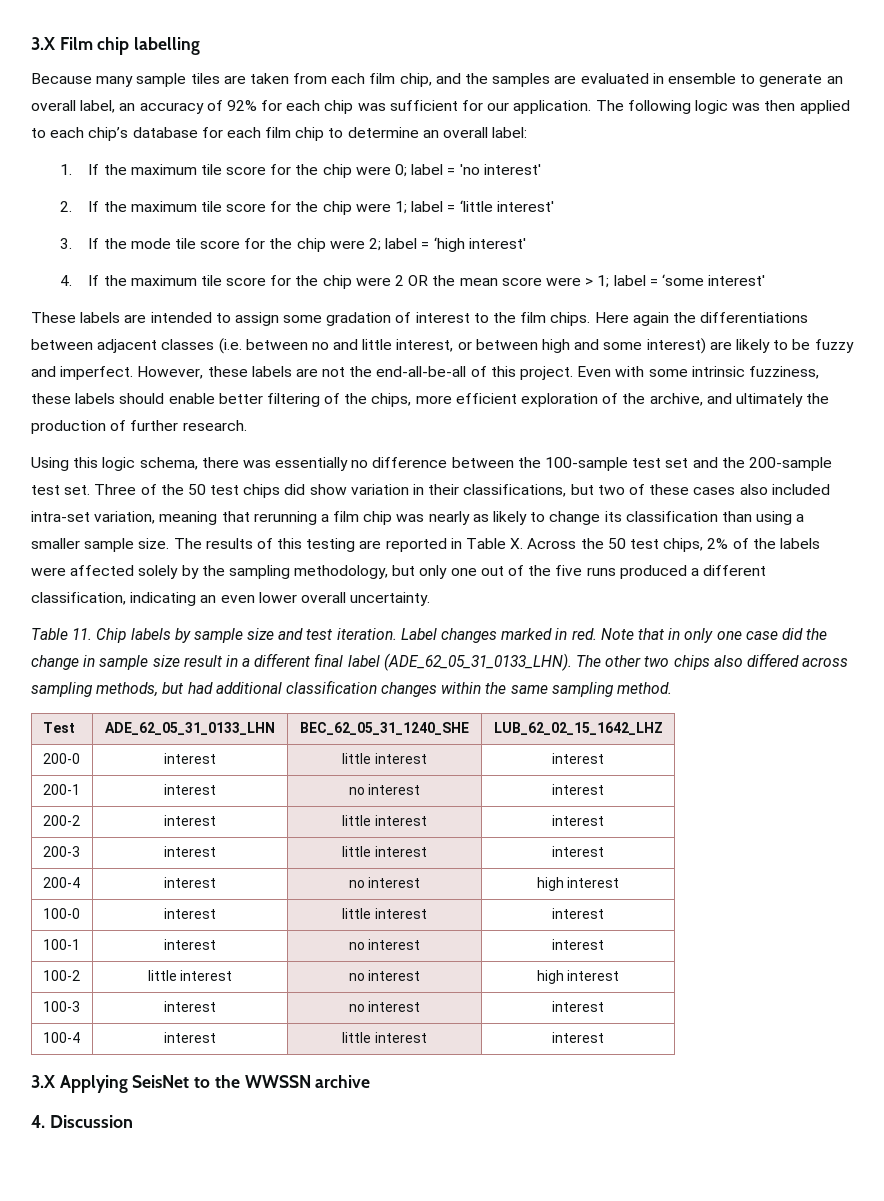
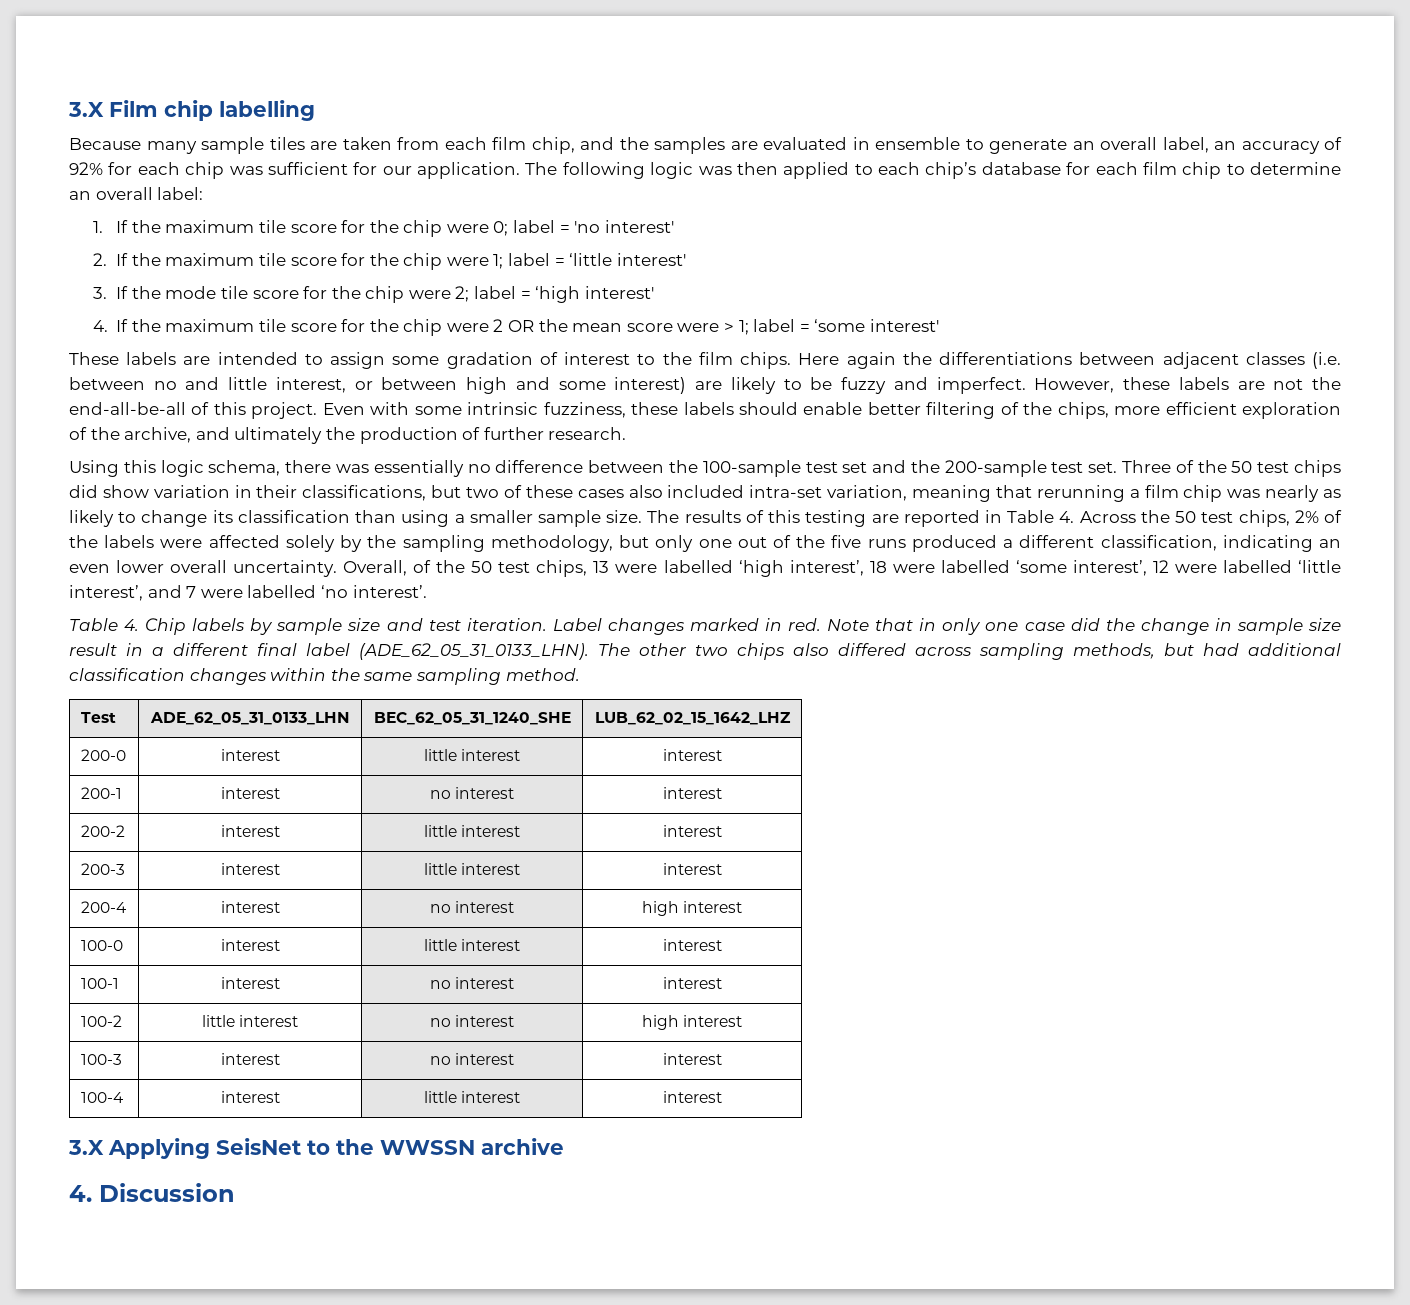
- The results of this testing are reported in Table X. Across the 50 test chips, 2% of the labels were affected solely by the sampling methodology, but only one out of the five runs produced a different classification, indicating an even lower overall uncertainty.
- Table 11. Chip labels by sample size and test iteration.
+ The results of this testing are reported in Table 4. Across the 50 test chips, 2% of the labels were affected solely by the sampling methodology, but only one out of the five runs produced a different classification, indicating an even lower overall uncertainty. Overall, of the 50 test chips, 13 were labelled ‘high interest’, 18 were labelled ‘some interest’, 12 were labelled ‘little interest’, and 7 were labelled ‘no interest’.
+ Table 4. Chip labels by sample size and test iteration.

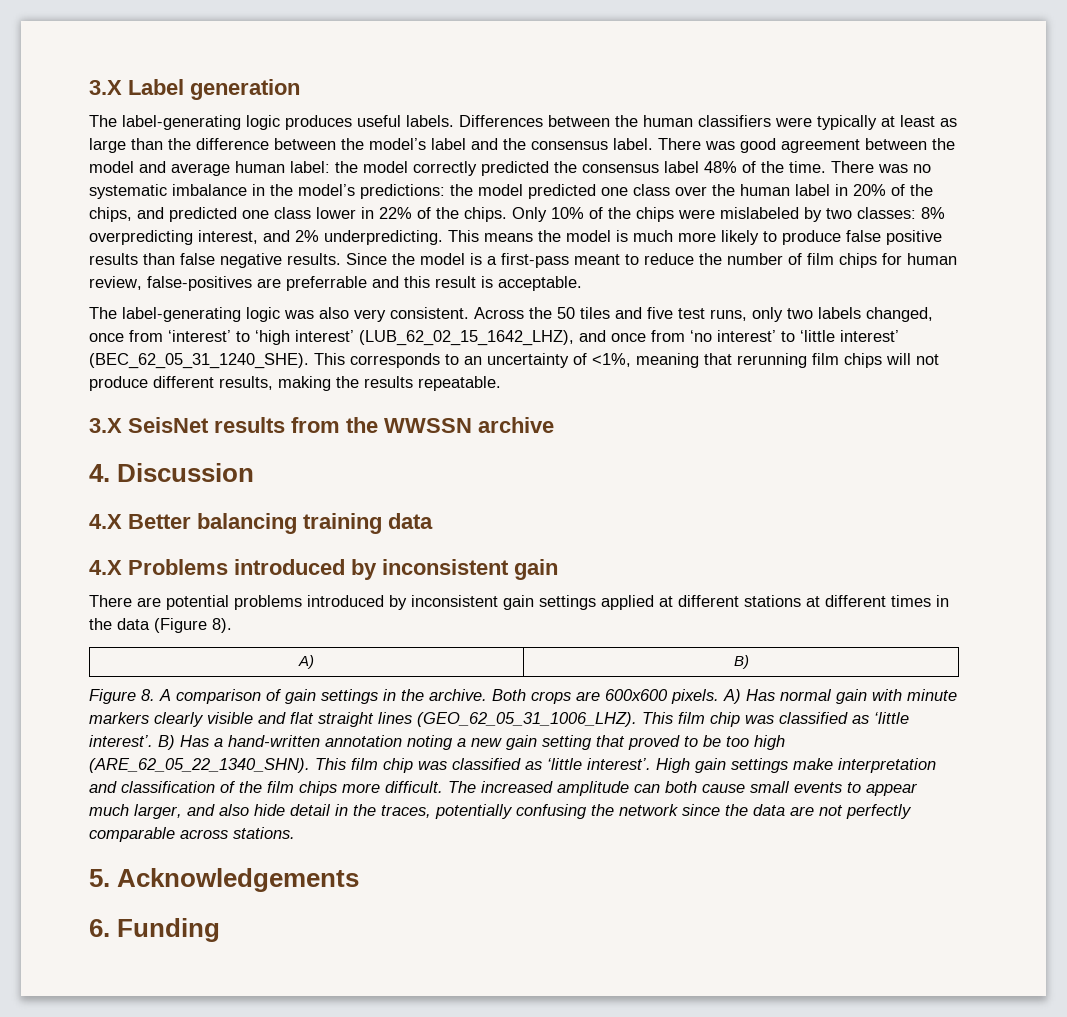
- 3.X Film chip labelling
- Because many sample tiles are taken from each film chip, and the samples are evaluated in ensemble to generate an overall label, an accuracy of 92% for each chip was sufficient for our application. The following logic was then applied to each chip’s database for each film chip to determine an overall label:
- 1. If the maximum tile score for the chip were 0; label = 'no interest'
- 2. If the maximum tile score for the chip were 1; label = ‘little interest'
- 3. If the mode tile score for the chip were 2; label = ‘high interest'
- 4. If the maximum tile score for the chip were 2 OR the mean score were > 1; label = ‘some interest'
- These labels are intended to assign some gradation of interest to the film chips. Here again the differentiations between adjacent classes (i.e. between no and little interest, or between high and some interest) are likely to be fuzzy and imperfect. However, these labels are not the end-all-be-all of this project. Even with some intrinsic fuzziness, these labels should enable better filtering of the chips, more efficient exploration of the archive, and ultimately the production of further research.
- Using this logic schema, there was essentially no difference between the 100-sample test set and the 200-sample test set. Three of the 50 test chips did show variation in their classifications, but two of these cases also included intra-set variation, meaning that rerunning a film chip was nearly as likely to change its classification than using a smaller sample size. The results of this testing are reported in Table 4. Across the 50 test chips, 2% of the labels were affected solely by the sampling methodology, but only one out of the five runs produced a different classification, indicating an even lower overall uncertainty. Overall, of the 50 test chips, 13 were labelled ‘high interest’, 18 were labelled ‘some interest’, 12 were labelled ‘little interest’, and 7 were labelled ‘no interest’.
- Table 4. Chip labels by sample size and test iteration. Label changes marked in red. Note that in only one case did the change in sample size result in a different final label (ADE_62_05_31_0133_LHN). The other two chips also differed across sampling methods, but had additional classification changes within the same sampling method.
- Test | ADE_62_05_31_0133_LHN | BEC_62_05_31_1240_SHE | LUB_62_02_15_1642_LHZ
- 200-0 | interest | little interest | interest
- 200-1 | interest | no interest | interest
- 200-2 | interest | little interest | interest
- 200-3 | interest | little interest | interest
- 200-4 | interest | no interest | high interest
- 100-0 | interest | little interest | interest
- 100-1 | interest | no interest | interest
- 100-2 | little interest | no interest | high interest
- 100-3 | interest | no interest | interest
- 100-4 | interest | little interest | interest
- 3.X Applying SeisNet to the WWSSN archive
+ 3.X Label generation
+ The label-generating logic produces useful labels. Differences between the human classifiers were typically at least as large than the difference between the model’s label and the consensus label. There was good agreement between the model and average human label: the model correctly predicted the consensus label 48% of the time. There was no systematic imbalance in the model’s predictions: the model predicted one class over the human label in 20% of the chips, and predicted one class lower in 22% of the chips. Only 10% of the chips were mislabeled by two classes: 8% overpredicting interest, and 2% underpredicting. This means the model is much more likely to produce false positive results than false negative results. Since the model is a first-pass meant to reduce the number of film chips for human review, false-positives are preferrable and this result is acceptable.
+ The label-generating logic was also very consistent. Across the 50 tiles and five test runs, only two labels changed, once from ‘interest’ to ‘high interest’ (LUB_62_02_15_1642_LHZ), and once from ‘no interest’ to ‘little interest’ (BEC_62_05_31_1240_SHE). This corresponds to an uncertainty of <1%, meaning that rerunning film chips will not produce different results, making the results repeatable.
+ 3.X SeisNet results from the WWSSN archive
+ 4.X Better balancing training data
+ 4.X Problems introduced by inconsistent gain
+ There are potential problems introduced by inconsistent gain settings applied at different stations at different times in the data (Figure 8).
+ A) | B)
+ Figure 8. A comparison of gain settings in the archive. Both crops are 600x600 pixels. A) Has normal gain with minute markers clearly visible and flat straight lines (GEO_62_05_31_1006_LHZ). This film chip was classified as ‘little interest’. B) Has a hand-written annotation noting a new gain setting that proved to be too high (ARE_62_05_22_1340_SHN). This film chip was classified as ‘little interest’. High gain settings make interpretation and classification of the film chips more difficult. The increased amplitude can both cause small events to appear much larger, and also hide detail in the traces, potentially confusing the network since the data are not perfectly comparable across stations.
+ 5. Acknowledgements
+ 6. Funding

